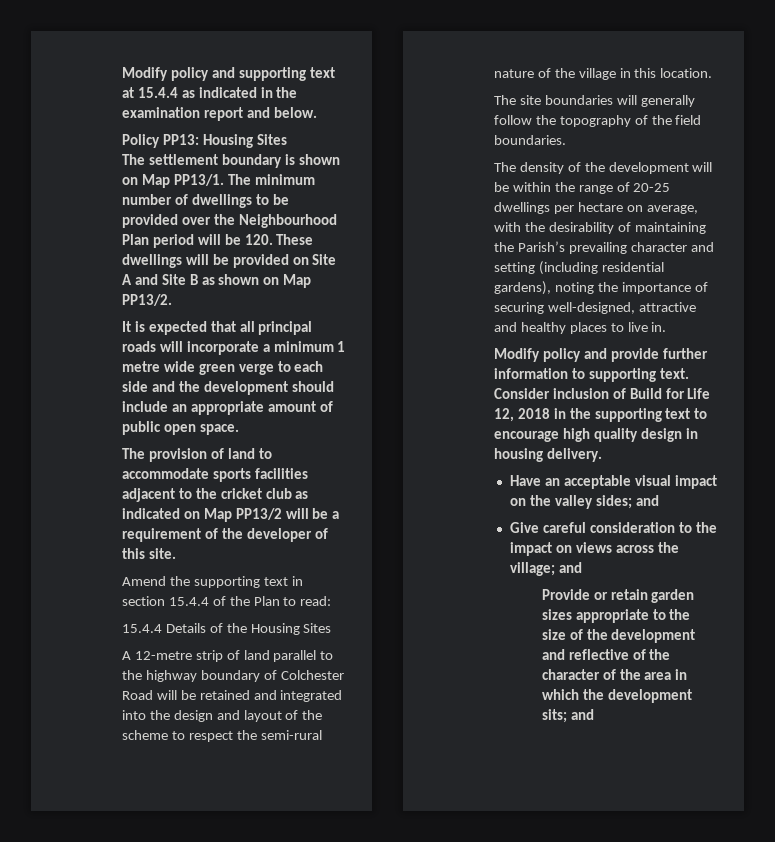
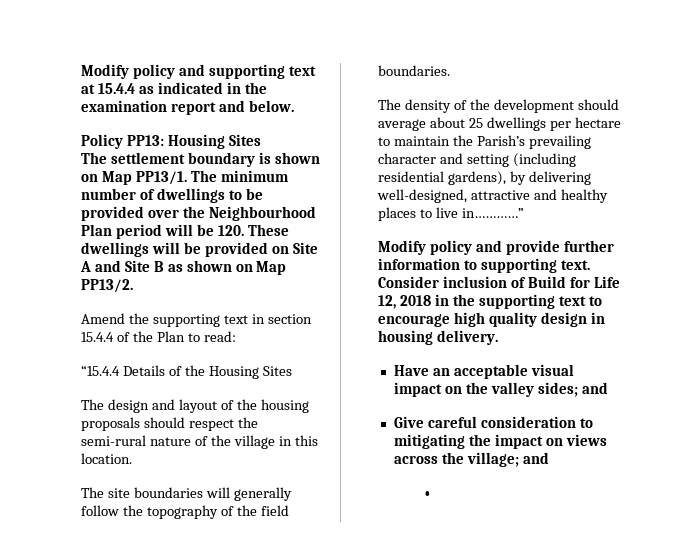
- It is expected that all principal roads will incorporate a minimum 1 metre wide green verge to each side and the development should include an appropriate amount of public open space.
- The provision of land to accommodate sports facilities adjacent to the cricket club as indicated on Map PP13/2 will be a requirement of the developer of this site.
- 15.4.4 Details of the Housing Sites
+ “15.4.4 Details of the Housing Sites
- A 12-metre strip of land parallel to the highway boundary of Colchester Road will be retained and integrated into the design and layout of the scheme to respect the semi-rural nature of the village in this location.
+ The design and layout of the housing proposals should respect the semi-rural nature of the village in this location.
- The density of the development will be within the range of 20-25 dwellings per hectare on average, with the desirability of maintaining the Parish’s prevailing character and setting (including residential gardens), noting the importance of securing well-designed, attractive and healthy places to live in.
+ The density of the development should average about 25 dwellings per hectare to maintain the Parish’s prevailing character and setting (including residential gardens), by delivering well-designed, attractive and healthy places to live in…………”
- Give careful consideration to the impact on views across the village; and
+ Give careful consideration to mitigating the impact on views across the village; and
- Provide or retain garden sizes appropriate to the size of the development and reflective of the character of the area in which the development sits; and
+ •

